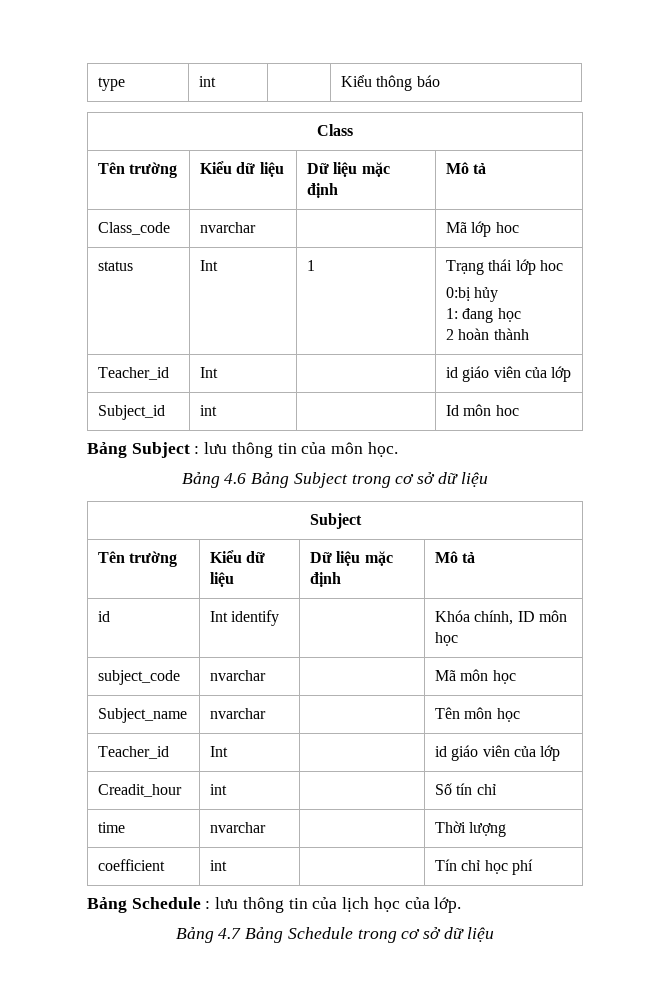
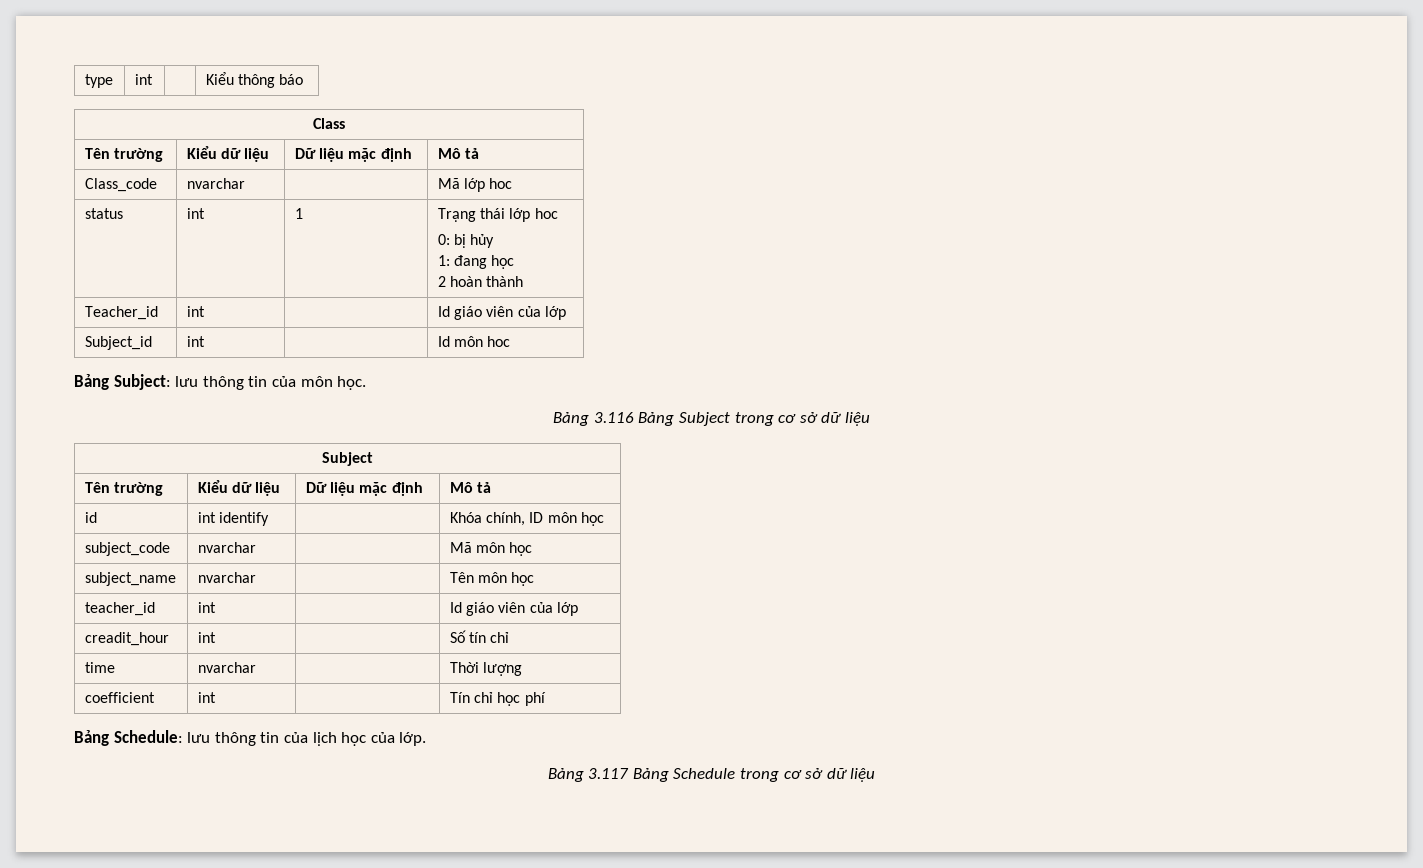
- status | Int | 1 | Trạng thái lớp hoc
- 0:bị hủy
+ status | int | 1 | Trạng thái lớp hoc
+ 0: bị hủy
  1: đang học
  2 hoàn thành
- Teacher_id | Int | | id giáo viên của lớp
+ Teacher_id | int | | Id giáo viên của lớp
- Bảng Subject : lưu thông tin của môn học.
+ Bảng Subject: lưu thông tin của môn học.
- Bảng 4.6 Bảng Subject trong cơ sở dữ liệu
+ Bảng 3.116 Bảng Subject trong cơ sở dữ liệu
- id | Int identify | | Khóa chính, ID môn học
+ id | int identify | | Khóa chính, ID môn học
- Subject_name | nvarchar | | Tên môn học
- Teacher_id | Int | | id giáo viên của lớp
- Creadit_hour | int | | Số tín chỉ
+ subject_name | nvarchar | | Tên môn học
+ teacher_id | int | | Id giáo viên của lớp
+ creadit_hour | int | | Số tín chỉ
- Bảng Schedule : lưu thông tin của lịch học của lớp.
+ Bảng Schedule: lưu thông tin của lịch học của lớp.
- Bảng 4.7 Bảng Schedule trong cơ sở dữ liệu
+ Bảng 3.117 Bảng Schedule trong cơ sở dữ liệu

